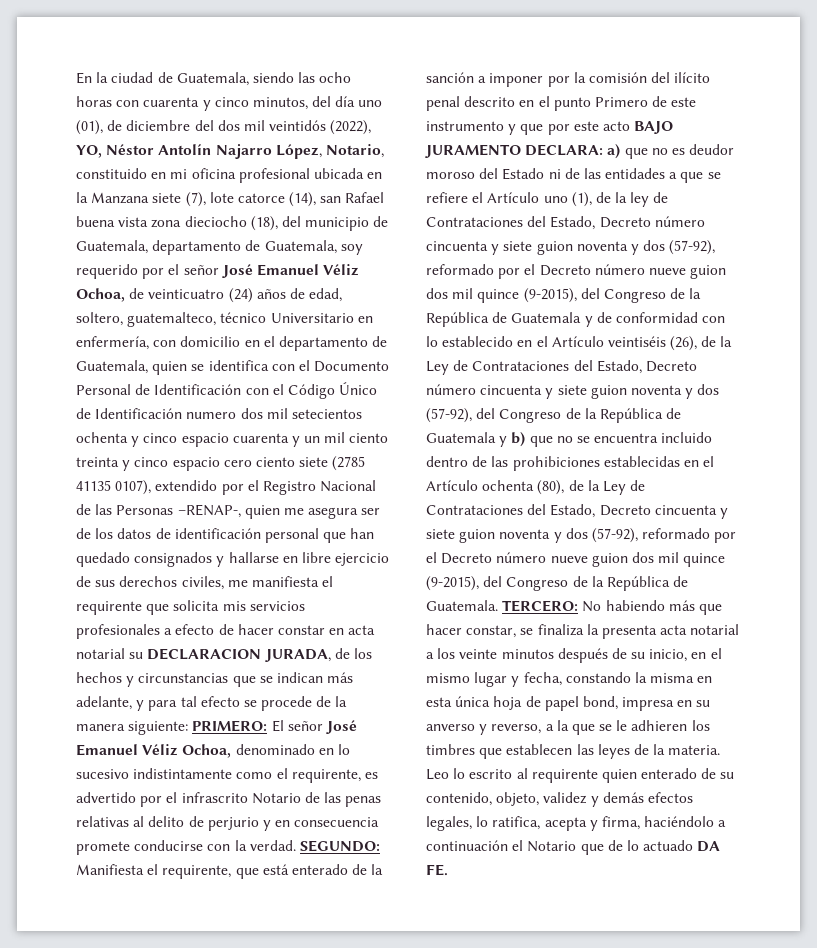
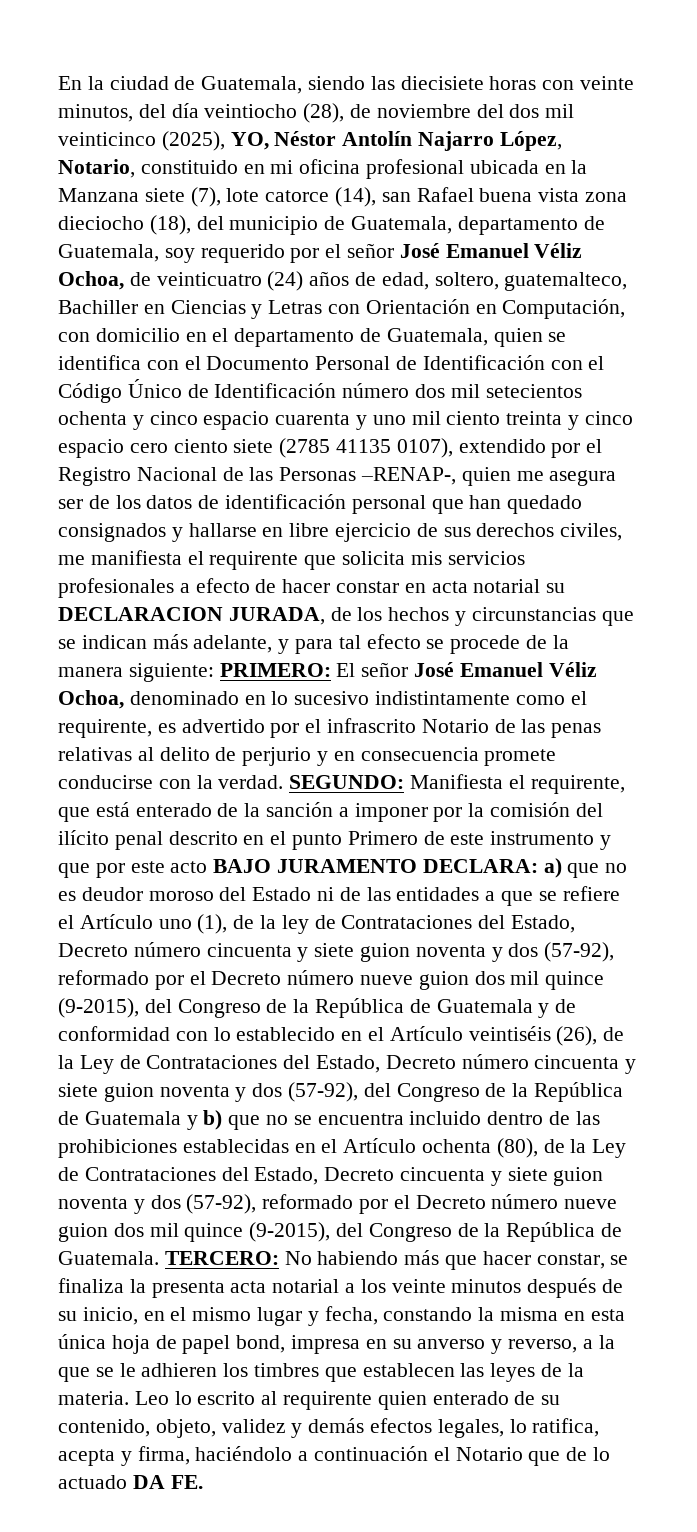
- En la ciudad de Guatemala, siendo las ocho horas con cuarenta y cinco minutos, del día uno (01), de diciembre del dos mil veintidós (2022), YO, Néstor Antolín Najarro López, Notario, constituido en mi oficina profesional ubicada en la Manzana siete (7), lote catorce (14), san Rafael buena vista zona dieciocho (18), del municipio de Guatemala, departamento de Guatemala, soy requerido por el señor José Emanuel Véliz Ochoa, de veinticuatro (24) años de edad, soltero, guatemalteco, técnico Universitario en enfermería, con domicilio en el departamento de Guatemala, quien se identifica con el Documento Personal de Identificación con el Código Único de Identificación numero dos mil setecientos ochenta y cinco espacio cuarenta y un mil ciento treinta y cinco espacio cero ciento siete (2785 41135 0107), extendido por el Registro Nacional de las Personas –RENAP-, quien me asegura ser de los datos de identificación personal que han quedado consignados y hallarse en libre ejercicio de sus derechos civiles, me manifiesta el requirente que solicita mis servicios profesionales a efecto de hacer constar en acta notarial su DECLARACION JURADA, de los hechos y circunstancias que se indican más adelante, y para tal efecto se procede de la manera siguiente:
+ En la ciudad de Guatemala, siendo las diecisiete horas con veinte minutos, del día veintiocho (28), de noviembre del dos mil veinticinco (2025), YO, Néstor Antolín Najarro López, Notario, constituido en mi oficina profesional ubicada en la Manzana siete (7), lote catorce (14), san Rafael buena vista zona dieciocho (18), del municipio de Guatemala, departamento de Guatemala, soy requerido por el señor José Emanuel Véliz Ochoa, de veinticuatro (24) años de edad, soltero, guatemalteco, Bachiller en Ciencias y Letras con Orientación en Computación, con domicilio en el departamento de Guatemala, quien se identifica con el Documento Personal de Identificación con el Código Único de Identificación número dos mil setecientos ochenta y cinco espacio cuarenta y uno mil ciento treinta y cinco espacio cero ciento siete (2785 41135 0107), extendido por el Registro Nacional de las Personas –RENAP-, quien me asegura ser de los datos de identificación personal que han quedado consignados y hallarse en libre ejercicio de sus derechos civiles, me manifiesta el requirente que solicita mis servicios profesionales a efecto de hacer constar en acta notarial su DECLARACION JURADA, de los hechos y circunstancias que se indican más adelante, y para tal efecto se procede de la manera siguiente:

